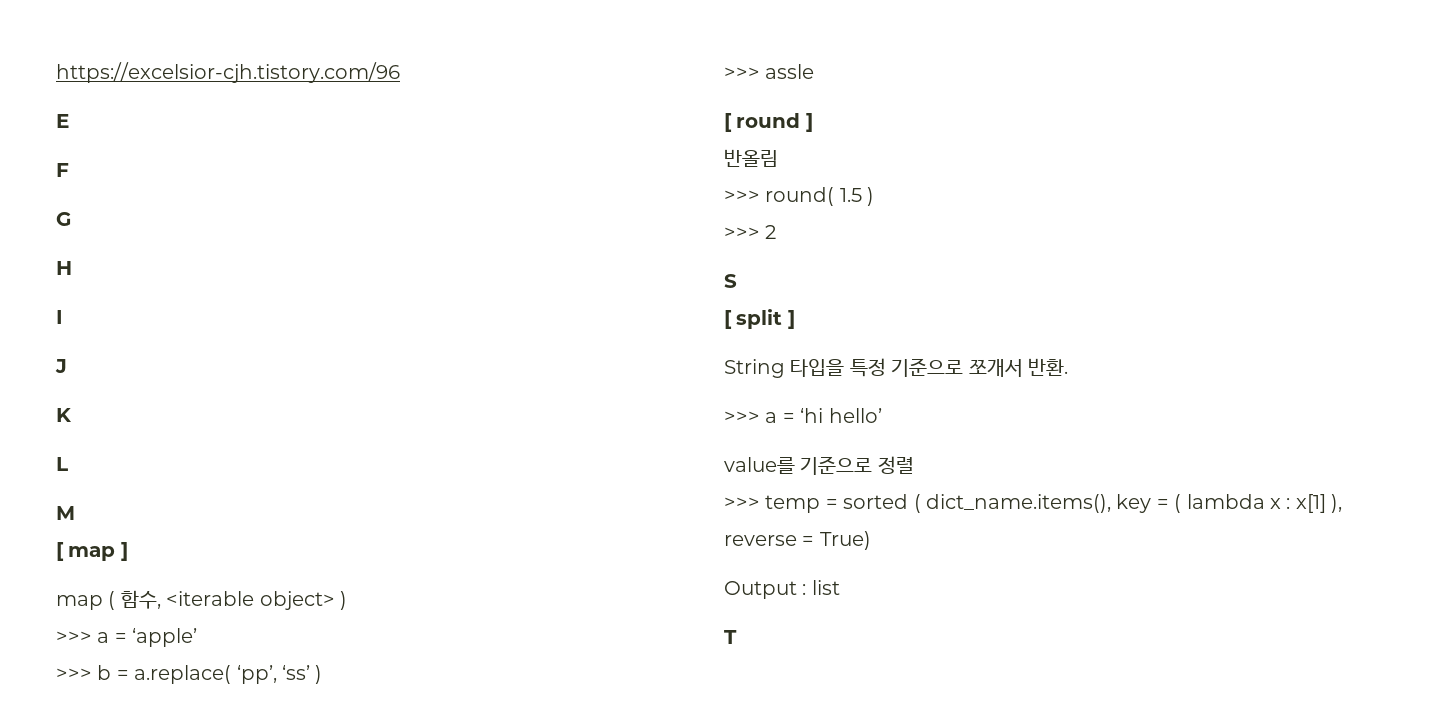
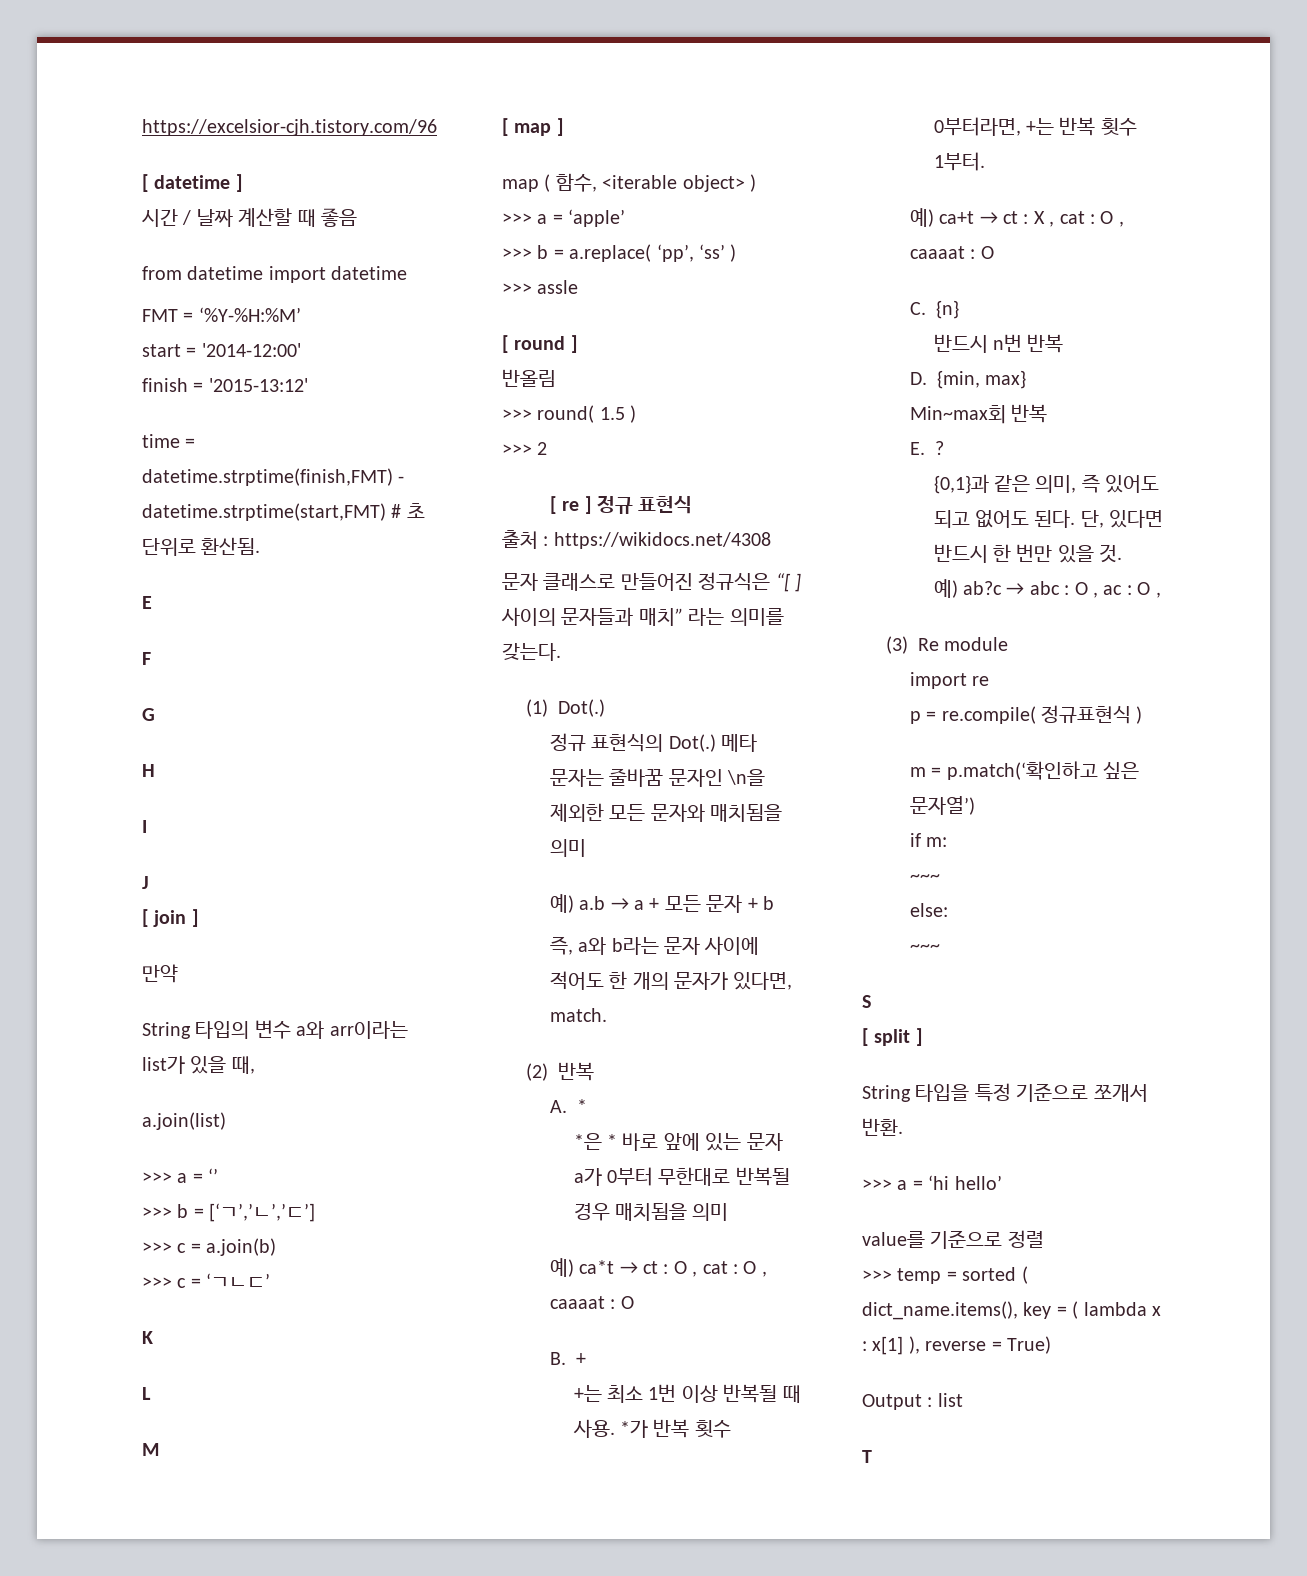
+ [ datetime ]
+ 시간 / 날짜 계산할 때 좋음
+ from datetime import datetime
+ FMT = ‘%Y-%H:%M’
+ start = '2014-12:00'
+ finish = '2015-13:12'
+ time = datetime.strptime(finish,FMT) - datetime.strptime(start,FMT) # 초 단위로 환산됨.
+ [ join ]
+ 만약
+ String 타입의 변수 a와 arr이라는 list가 있을 때,
+ a.join(list)
+ >>> a = ‘’
+ >>> b = [‘ㄱ’,’ㄴ’,’ㄷ’]
+ >>> c = a.join(b)
+ >>> c = ‘ㄱㄴㄷ’
+ [ re ] 정규 표현식
+ 출처 : https://wikidocs.net/4308
+ 문자 클래스로 만들어진 정규식은 “[ ] 사이의 문자들과 매치” 라는 의미를 갖는다.
+ (1) Dot(.)
+ 정규 표현식의 Dot(.) 메타 문자는 줄바꿈 문자인 \n을 제외한 모든 문자와 매치됨을 의미
+ 예) a.b → a + 모든 문자 + b
+ 즉, a와 b라는 문자 사이에 적어도 한 개의 문자가 있다면, match.
+ (2) 반복
+ A. *
+ *은 * 바로 앞에 있는 문자 a가 0부터 무한대로 반복될 경우 매치됨을 의미
+ 예) ca*t → ct : O , cat : O , caaaat : O
+ B. +
+ +는 최소 1번 이상 반복될 때 사용. *가 반복 횟수 0부터라면, +는 반복 횟수 1부터.
+ 예) ca+t → ct : X , cat : O , caaaat : O
+ C. {n}
+ 반드시 n번 반복
+ D. {min, max}
+ Min~max회 반복
+ E. ?
+ {0,1}과 같은 의미, 즉 있어도 되고 없어도 된다. 단, 있다면 반드시 한 번만 있을 것.
+ 예) ab?c → abc : O , ac : O ,
+ (3) Re module
+ import re
+ p = re.compile( 정규표현식 )
+ m = p.match(‘확인하고 싶은 문자열’)
+ if m:
+ ~~~
+ else:
+ ~~~

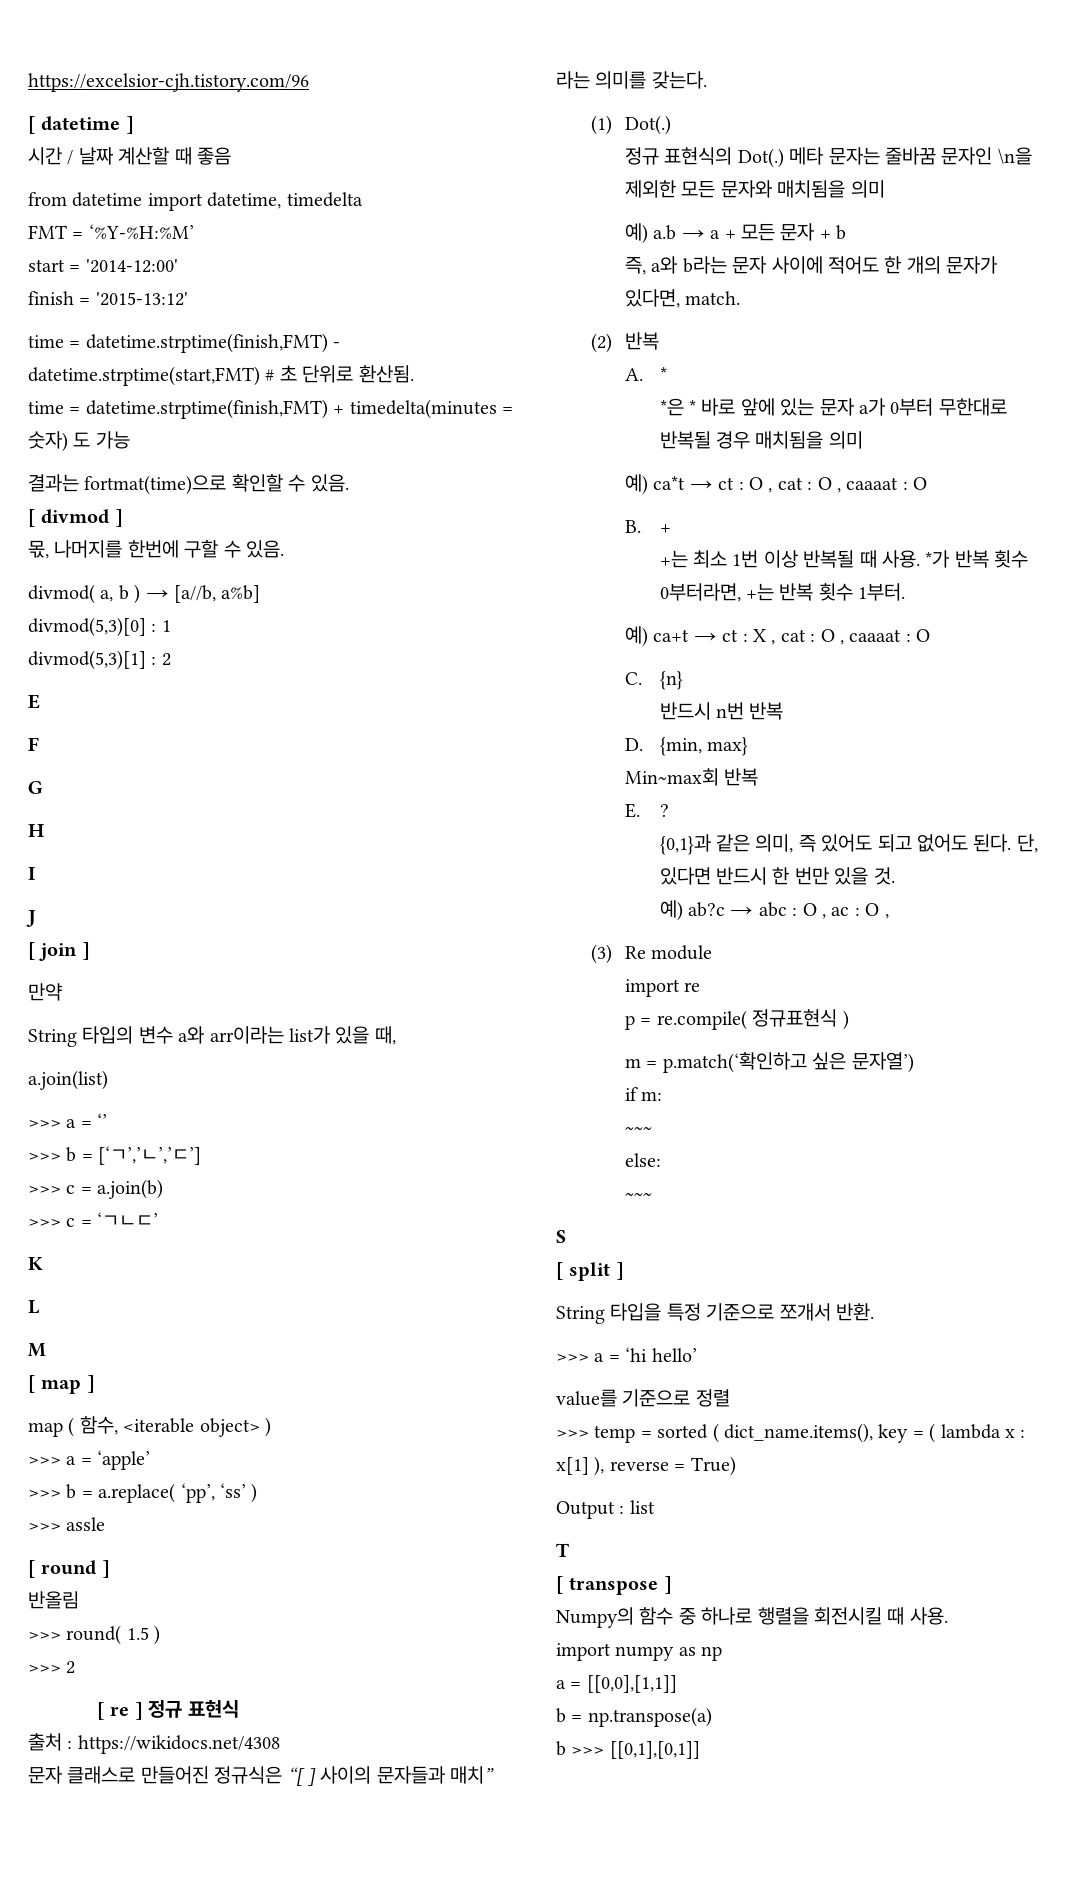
- from datetime import datetime
+ from datetime import datetime, timedelta
+ time = datetime.strptime(finish,FMT) + timedelta(minutes = 숫자) 도 가능
+ 결과는 fortmat(time)으로 확인할 수 있음.
+ [ divmod ]
+ 몫, 나머지를 한번에 구할 수 있음.
+ divmod( a, b ) → [a//b, a%b]
+ divmod(5,3)[0] : 1
+ divmod(5,3)[1] : 2
+ [ transpose ]
+ Numpy의 함수 중 하나로 행렬을 회전시킬 때 사용.
+ import numpy as np
+ a = [[0,0],[1,1]]
+ b = np.transpose(a)
+ b >>> [[0,1],[0,1]]

